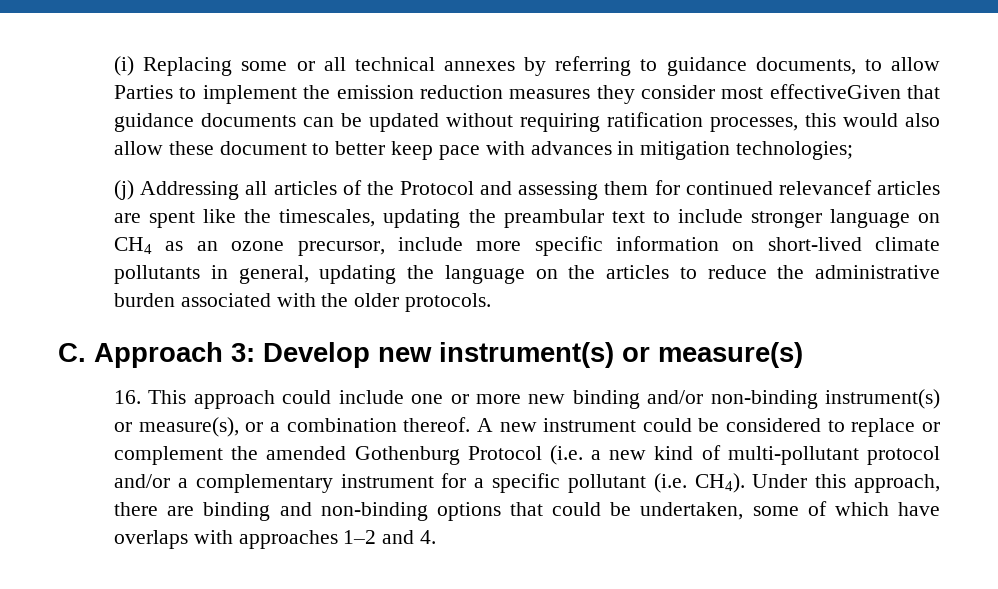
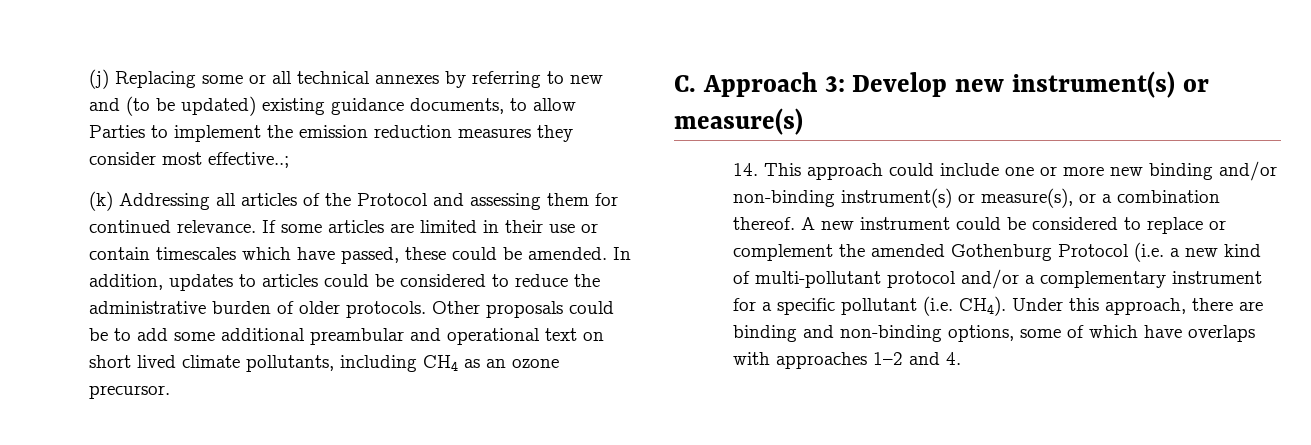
- (i) Replacing some or all technical annexes by referring to guidance documents, to allow Parties to implement the emission reduction measures they consider most effectiveGiven that guidance documents can be updated without requiring ratification processes, this would also allow these document to better keep pace with advances in mitigation technologies;
- (j) Addressing all articles of the Protocol and assessing them for continued relevancef articles are spent like the timescales, updating the preambular text to include stronger language on CH4 as an ozone precursor, include more specific information on short-lived climate pollutants in general, updating the language on the articles to reduce the administrative burden associated with the older protocols.
+ (j) Replacing some or all technical annexes by referring to new and (to be updated) existing guidance documents, to allow Parties to implement the emission reduction measures they consider most effective..;
+ (k) Addressing all articles of the Protocol and assessing them for continued relevance. If some articles are limited in their use or contain timescales which have passed, these could be amended. In addition, updates to articles could be considered to reduce the administrative burden of older protocols. Other proposals could be to add some additional preambular and operational text on short lived climate pollutants, including CH4 as an ozone precursor.
- 16. This approach could include one or more new binding and/or non-binding instrument(s) or measure(s), or a combination thereof.
+ 14. This approach could include one or more new binding and/or non-binding instrument(s) or measure(s), or a combination thereof.
- Under this approach, there are binding and non-binding options that could be undertaken, some of which have overlaps with approaches 1–2 and 4.
+ Under this approach, there are binding and non-binding options, some of which have overlaps with approaches 1–2 and 4.

